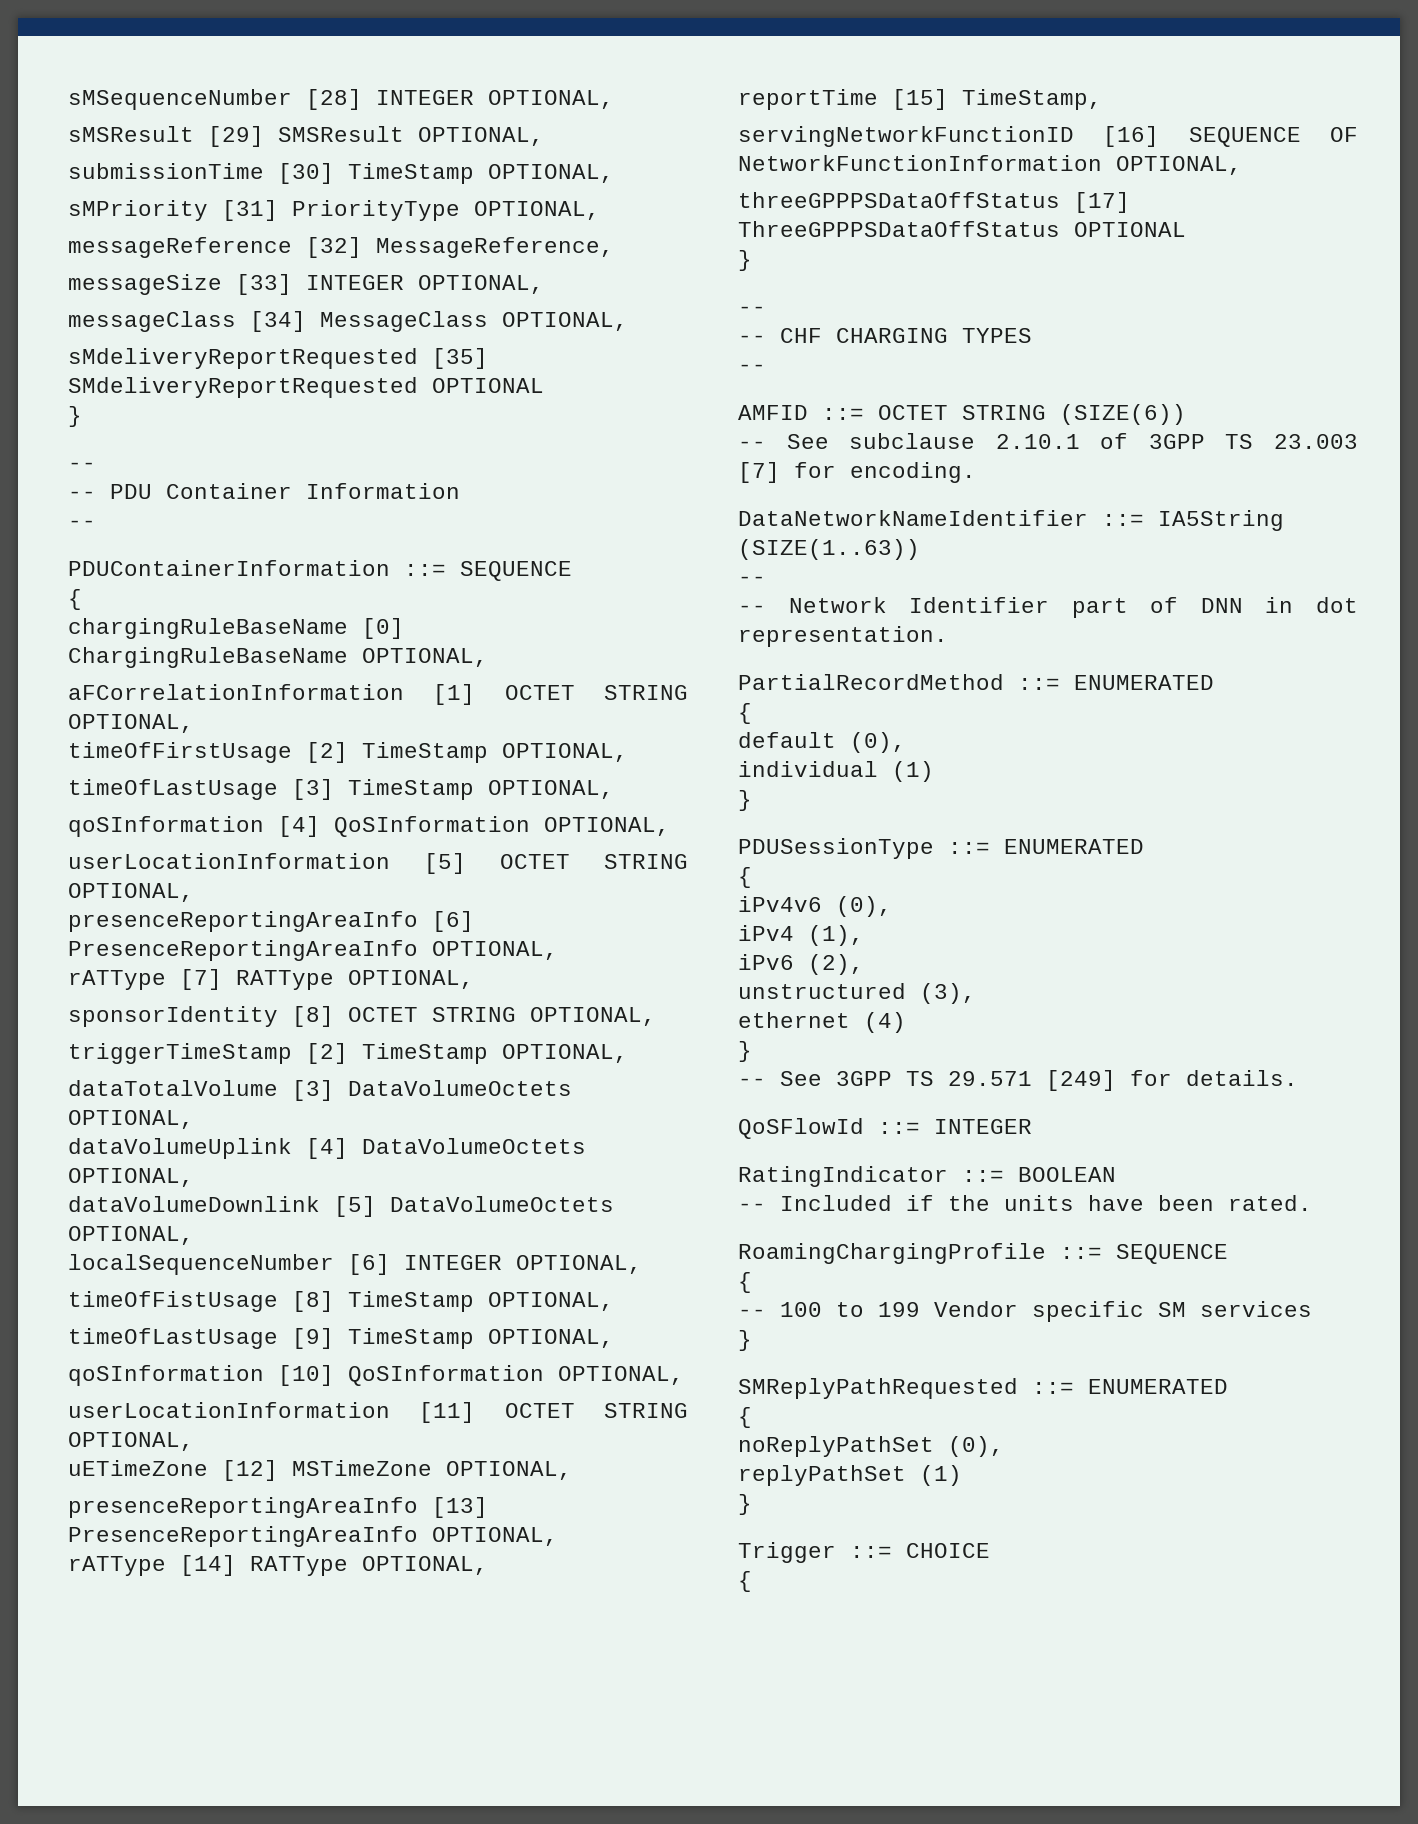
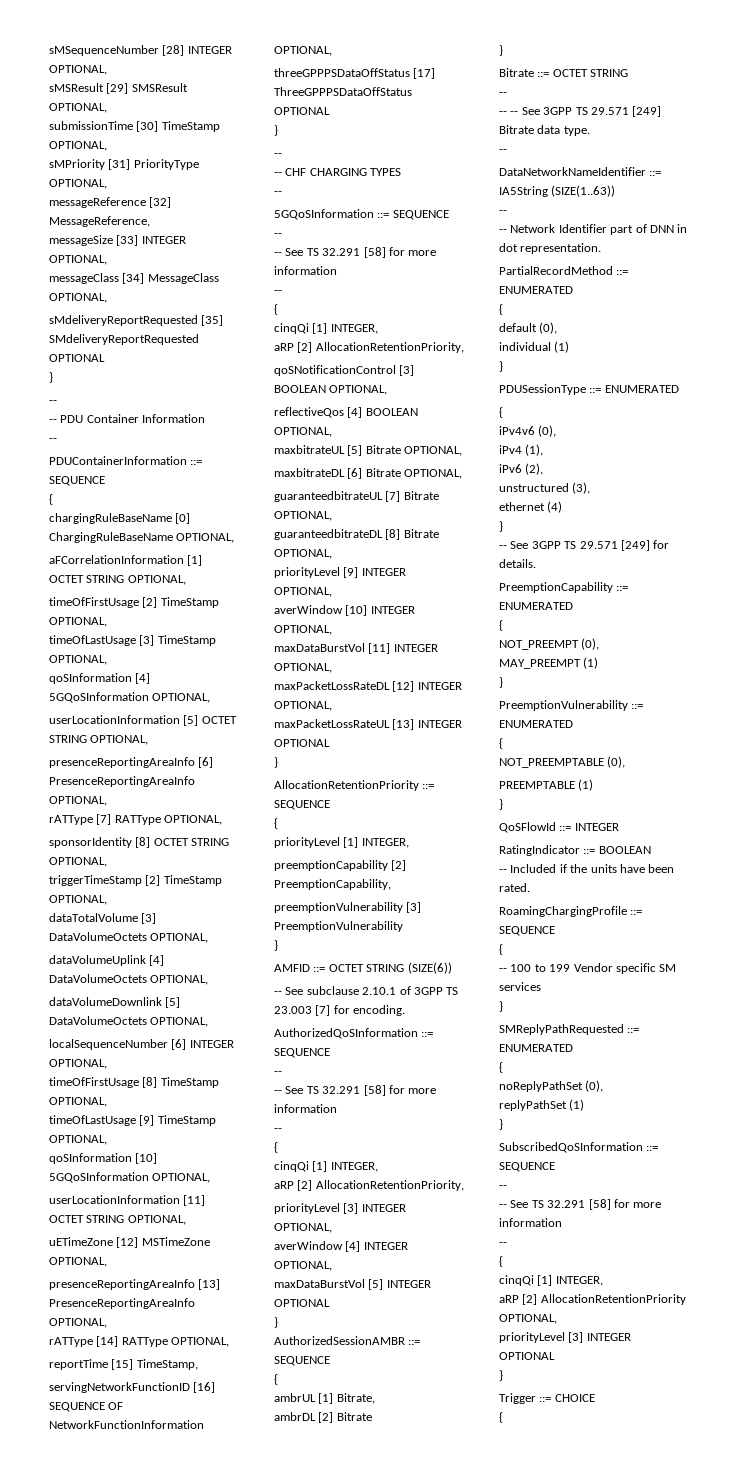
- qoSInformation [4] QoSInformation OPTIONAL,
+ qoSInformation [4] 5GQoSInformation OPTIONAL,
- timeOfFistUsage [8] TimeStamp OPTIONAL,
+ timeOfFirstUsage [8] TimeStamp OPTIONAL,
- qoSInformation [10] QoSInformation OPTIONAL,
+ qoSInformation [10] 5GQoSInformation OPTIONAL,
+ 5GQoSInformation ::= SEQUENCE
+ --
+ -- See TS 32.291 [58] for more information
+ --
+ {
+ cinqQi [1] INTEGER,
+ aRP [2] AllocationRetentionPriority,
+ qoSNotificationControl [3] BOOLEAN OPTIONAL,
+ reflectiveQos [4] BOOLEAN OPTIONAL,
+ maxbitrateUL [5] Bitrate OPTIONAL,
+ maxbitrateDL [6] Bitrate OPTIONAL,
+ guaranteedbitrateUL [7] Bitrate OPTIONAL,
+ guaranteedbitrateDL [8] Bitrate OPTIONAL,
+ priorityLevel [9] INTEGER OPTIONAL,
+ averWindow [10] INTEGER OPTIONAL,
+ maxDataBurstVol [11] INTEGER OPTIONAL,
+ maxPacketLossRateDL [12] INTEGER OPTIONAL,
+ maxPacketLossRateUL [13] INTEGER OPTIONAL
+ }
+ AllocationRetentionPriority ::= SEQUENCE
+ {
+ priorityLevel [1] INTEGER,
+ preemptionCapability [2] PreemptionCapability,
+ preemptionVulnerability [3] PreemptionVulnerability
+ }
+ AuthorizedQoSInformation ::= SEQUENCE
+ --
+ -- See TS 32.291 [58] for more information
+ --
+ {
+ cinqQi [1] INTEGER,
+ aRP [2] AllocationRetentionPriority,
+ priorityLevel [3] INTEGER OPTIONAL,
+ averWindow [4] INTEGER OPTIONAL,
+ maxDataBurstVol [5] INTEGER OPTIONAL
+ }
+ AuthorizedSessionAMBR ::= SEQUENCE
+ {
+ ambrUL [1] Bitrate,
+ ambrDL [2] Bitrate
+ }
+ Bitrate ::= OCTET STRING
+ --
+ -- -- See 3GPP TS 29.571 [249] Bitrate data type.
+ --
+ PreemptionCapability ::= ENUMERATED
+ {
+ NOT_PREEMPT (0),
+ MAY_PREEMPT (1)
+ }
+ PreemptionVulnerability ::= ENUMERATED
+ {
+ NOT_PREEMPTABLE (0),
+ PREEMPTABLE (1)
+ }
+ SubscribedQoSInformation ::= SEQUENCE
+ --
+ -- See TS 32.291 [58] for more information
+ --
+ {
+ cinqQi [1] INTEGER,
+ aRP [2] AllocationRetentionPriority OPTIONAL,
+ priorityLevel [3] INTEGER OPTIONAL
+ }

